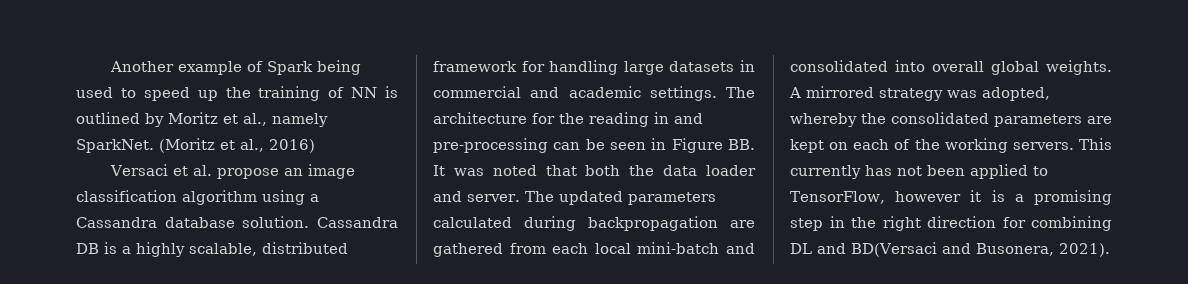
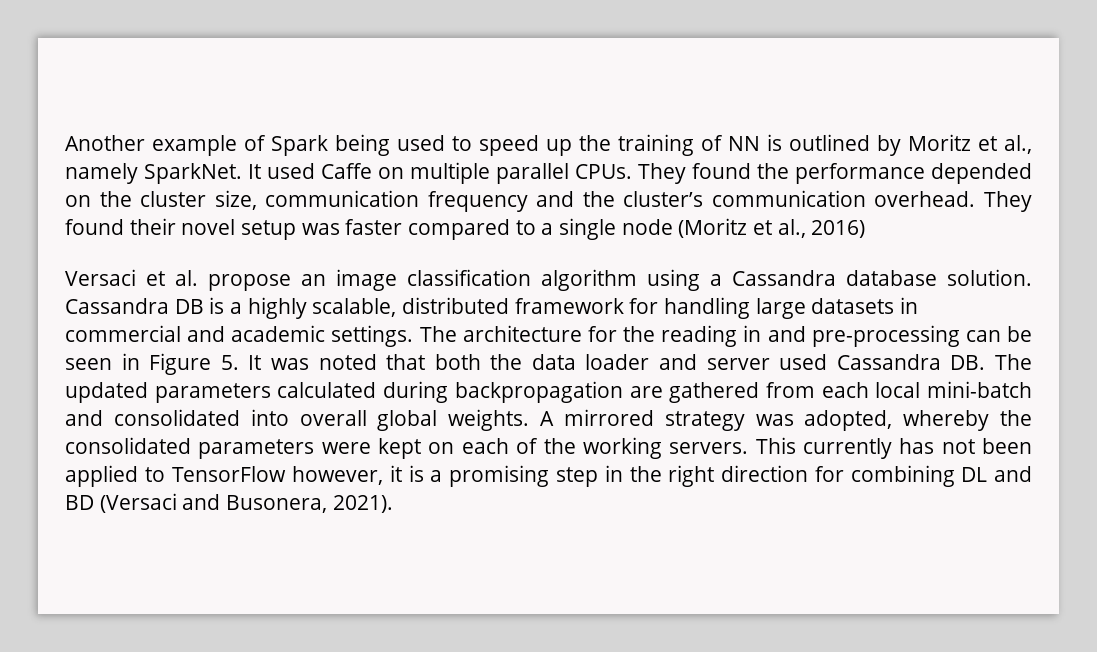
- (Moritz et al., 2016)
+ It used Caffe on multiple parallel CPUs. They found the performance depended on the cluster size, communication frequency and the cluster’s communication overhead. They found their novel setup was faster compared to a single node (Moritz et al., 2016)
- The architecture for the reading in and pre-processing can be seen in Figure BB. It was noted that both the data loader and server. The updated parameters calculated during backpropagation are gathered from each local mini-batch and consolidated into overall global weights.
+ The architecture for the reading in and pre-processing can be seen in Figure 5. It was noted that both the data loader and server used Cassandra DB. The updated parameters calculated during backpropagation are gathered from each local mini-batch and consolidated into overall global weights.
- A mirrored strategy was adopted, whereby the consolidated parameters are kept on each of the working servers.
+ A mirrored strategy was adopted, whereby the consolidated parameters were kept on each of the working servers.
- This currently has not been applied to TensorFlow, however it is a promising step in the right direction for combining DL and BD(Versaci and Busonera, 2021).
+ This currently has not been applied to TensorFlow however, it is a promising step in the right direction for combining DL and BD (Versaci and Busonera, 2021).

